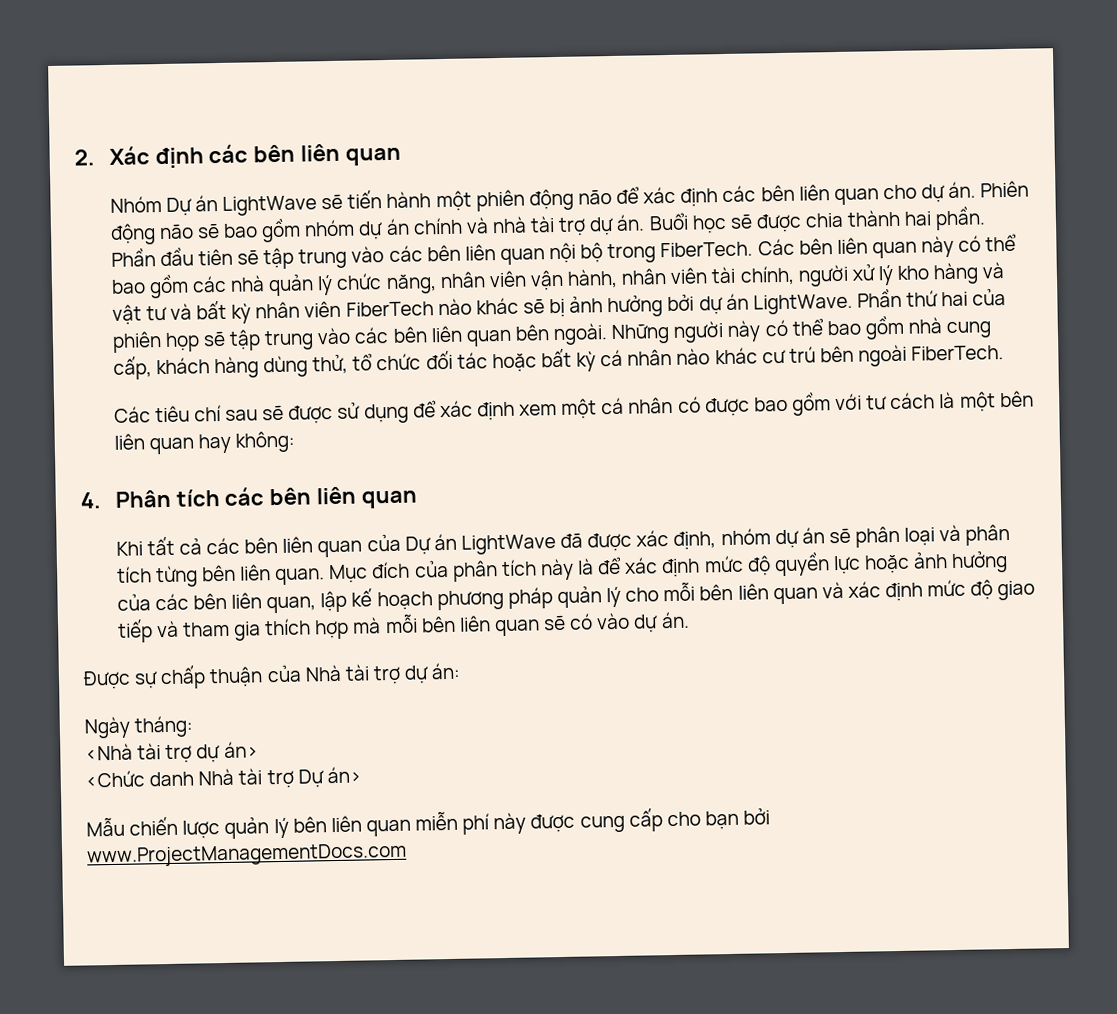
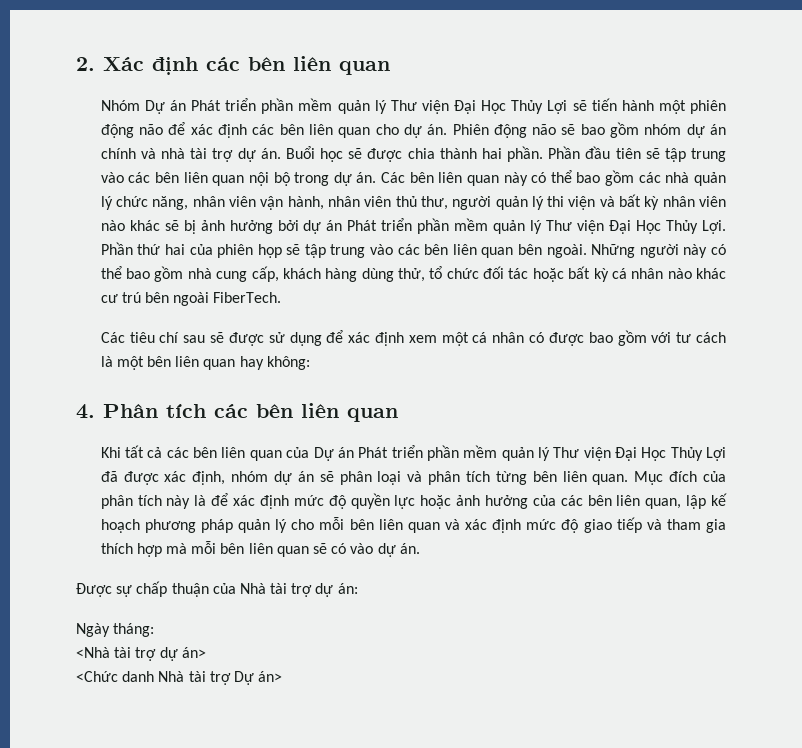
- Nhóm Dự án LightWave sẽ tiến hành một phiên động não để xác định các bên liên quan cho dự án.
+ Nhóm Dự án Phát triển phần mềm quản lý Thư viện Đại Học Thủy Lợi sẽ tiến hành một phiên động não để xác định các bên liên quan cho dự án.
- Phần đầu tiên sẽ tập trung vào các bên liên quan nội bộ trong FiberTech.
+ Phần đầu tiên sẽ tập trung vào các bên liên quan nội bộ trong dự án.
- Các bên liên quan này có thể bao gồm các nhà quản lý chức năng, nhân viên vận hành, nhân viên tài chính, người xử lý kho hàng và vật tư và bất kỳ nhân viên FiberTech nào khác sẽ bị ảnh hưởng bởi dự án LightWave. Phần thứ hai của phiên họp sẽ tập trung vào các bên liên quan bên ngoài.
+ Các bên liên quan này có thể bao gồm các nhà quản lý chức năng, nhân viên vận hành, nhân viên thủ thư, người quản lý thi viện và bất kỳ nhân viên nào khác sẽ bị ảnh hưởng bởi dự án Phát triển phần mềm quản lý Thư viện Đại Học Thủy Lợi. Phần thứ hai của phiên họp sẽ tập trung vào các bên liên quan bên ngoài.
- Khi tất cả các bên liên quan của Dự án LightWave đã được xác định, nhóm dự án sẽ phân loại và phân tích từng bên liên quan.
+ Khi tất cả các bên liên quan của Dự án Phát triển phần mềm quản lý Thư viện Đại Học Thủy Lợi đã được xác định, nhóm dự án sẽ phân loại và phân tích từng bên liên quan.
- Mẫu chiến lược quản lý bên liên quan miễn phí này được cung cấp cho bạn bởi www.ProjectManagementDocs.com

